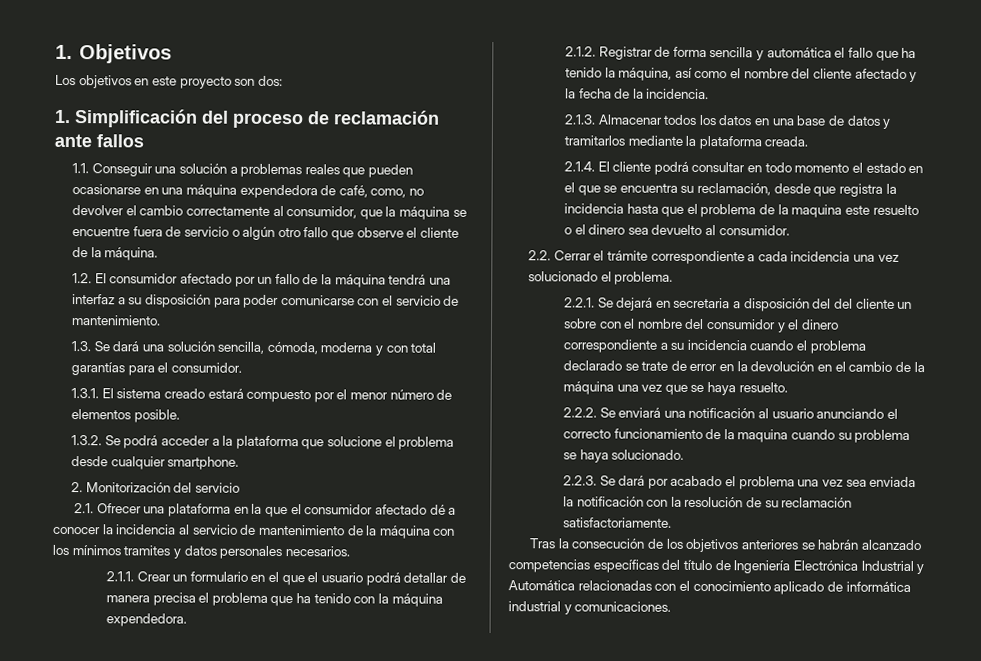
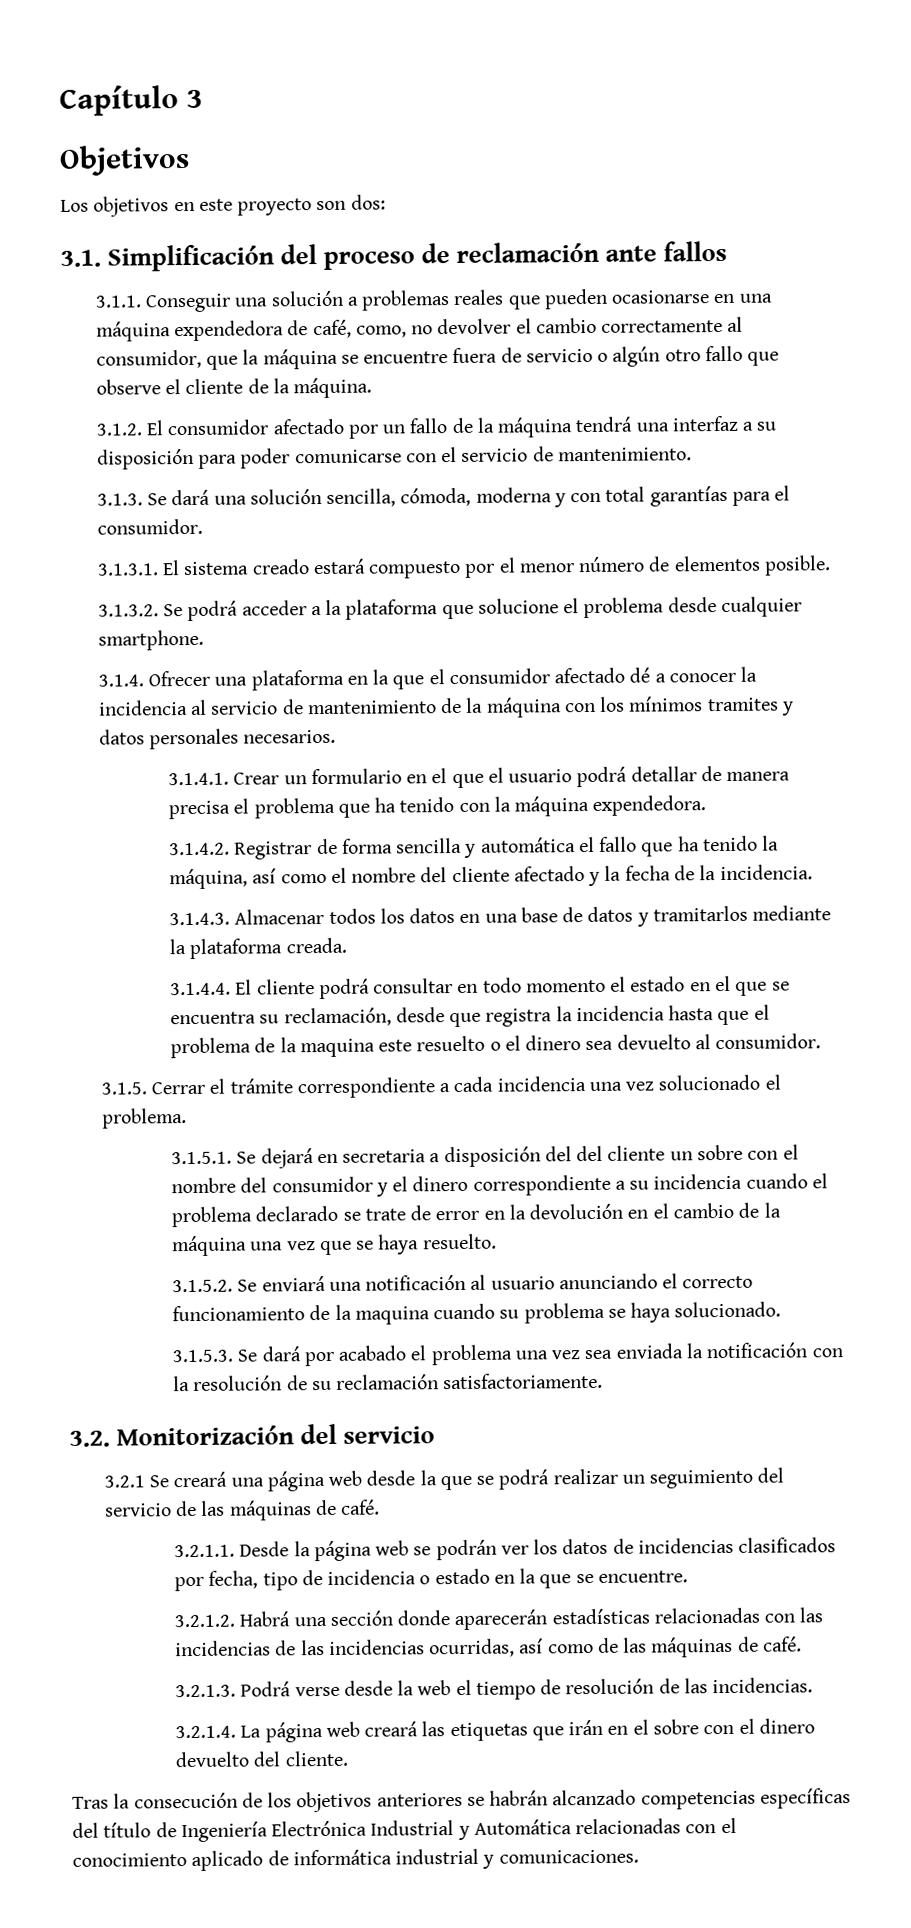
- 1. Objetivos
+ Capítulo 3
+ Objetivos
- 1. Simplificación del proceso de reclamación ante fallos
+ 3.1. Simplificación del proceso de reclamación ante fallos
- 1.1. Conseguir una solución a problemas reales que pueden ocasionarse en una máquina expendedora de café, como, no devolver el cambio correctamente al consumidor, que la máquina se encuentre fuera de servicio o algún otro fallo que observe el cliente de la máquina.
+ 3.1.1. Conseguir una solución a problemas reales que pueden ocasionarse en una máquina expendedora de café, como, no devolver el cambio correctamente al consumidor, que la máquina se encuentre fuera de servicio o algún otro fallo que observe el cliente de la máquina.
- 1.2. El consumidor afectado por un fallo de la máquina tendrá una interfaz a su disposición para poder comunicarse con el servicio de mantenimiento.
+ 3.1.2. El consumidor afectado por un fallo de la máquina tendrá una interfaz a su disposición para poder comunicarse con el servicio de mantenimiento.
- 1.3. Se dará una solución sencilla, cómoda, moderna y con total garantías para el consumidor.
+ 3.1.3. Se dará una solución sencilla, cómoda, moderna y con total garantías para el consumidor.
- 1.3.1. El sistema creado estará compuesto por el menor número de elementos posible.
+ 3.1.3.1. El sistema creado estará compuesto por el menor número de elementos posible.
- 1.3.2. Se podrá acceder a la plataforma que solucione el problema desde cualquier smartphone.
+ 3.1.3.2. Se podrá acceder a la plataforma que solucione el problema desde cualquier smartphone.
- 2. Monitorización del servicio
- 2.1. Ofrecer una plataforma en la que el consumidor afectado dé a conocer la incidencia al servicio de mantenimiento de la máquina con los mínimos tramites y datos personales necesarios.
+ 3.1.4. Ofrecer una plataforma en la que el consumidor afectado dé a conocer la incidencia al servicio de mantenimiento de la máquina con los mínimos tramites y datos personales necesarios.
- 2.1.1. Crear un formulario en el que el usuario podrá detallar de manera precisa el problema que ha tenido con la máquina expendedora.
+ 3.1.4.1. Crear un formulario en el que el usuario podrá detallar de manera precisa el problema que ha tenido con la máquina expendedora.
- 2.1.2. Registrar de forma sencilla y automática el fallo que ha tenido la máquina, así como el nombre del cliente afectado y la fecha de la incidencia.
+ 3.1.4.2. Registrar de forma sencilla y automática el fallo que ha tenido la máquina, así como el nombre del cliente afectado y la fecha de la incidencia.
- 2.1.3. Almacenar todos los datos en una base de datos y tramitarlos mediante la plataforma creada.
+ 3.1.4.3. Almacenar todos los datos en una base de datos y tramitarlos mediante la plataforma creada.
- 2.1.4. El cliente podrá consultar en todo momento el estado en el que se encuentra su reclamación, desde que registra la incidencia hasta que el problema de la maquina este resuelto o el dinero sea devuelto al consumidor.
+ 3.1.4.4. El cliente podrá consultar en todo momento el estado en el que se encuentra su reclamación, desde que registra la incidencia hasta que el problema de la maquina este resuelto o el dinero sea devuelto al consumidor.
- 2.2. Cerrar el trámite correspondiente a cada incidencia una vez solucionado el problema.
+ 3.1.5. Cerrar el trámite correspondiente a cada incidencia una vez solucionado el problema.
- 2.2.1. Se dejará en secretaria a disposición del del cliente un sobre con el nombre del consumidor y el dinero correspondiente a su incidencia cuando el problema declarado se trate de error en la devolución en el cambio de la máquina una vez que se haya resuelto.
+ 3.1.5.1. Se dejará en secretaria a disposición del del cliente un sobre con el nombre del consumidor y el dinero correspondiente a su incidencia cuando el problema declarado se trate de error en la devolución en el cambio de la máquina una vez que se haya resuelto.
- 2.2.2. Se enviará una notificación al usuario anunciando el correcto funcionamiento de la maquina cuando su problema se haya solucionado.
+ 3.1.5.2. Se enviará una notificación al usuario anunciando el correcto funcionamiento de la maquina cuando su problema se haya solucionado.
- 2.2.3. Se dará por acabado el problema una vez sea enviada la notificación con la resolución de su reclamación satisfactoriamente.
+ 3.1.5.3. Se dará por acabado el problema una vez sea enviada la notificación con la resolución de su reclamación satisfactoriamente.
+ 3.2. Monitorización del servicio
+ 3.2.1 Se creará una página web desde la que se podrá realizar un seguimiento del servicio de las máquinas de café.
+ 3.2.1.1. Desde la página web se podrán ver los datos de incidencias clasificados por fecha, tipo de incidencia o estado en la que se encuentre.
+ 3.2.1.2. Habrá una sección donde aparecerán estadísticas relacionadas con las incidencias de las incidencias ocurridas, así como de las máquinas de café.
+ 3.2.1.3. Podrá verse desde la web el tiempo de resolución de las incidencias.
+ 3.2.1.4. La página web creará las etiquetas que irán en el sobre con el dinero devuelto del cliente.

